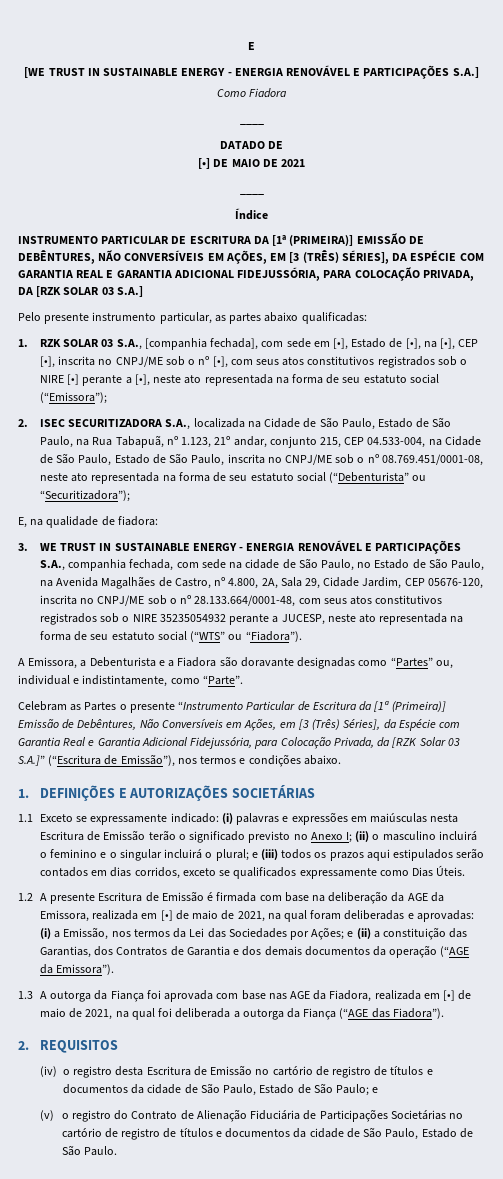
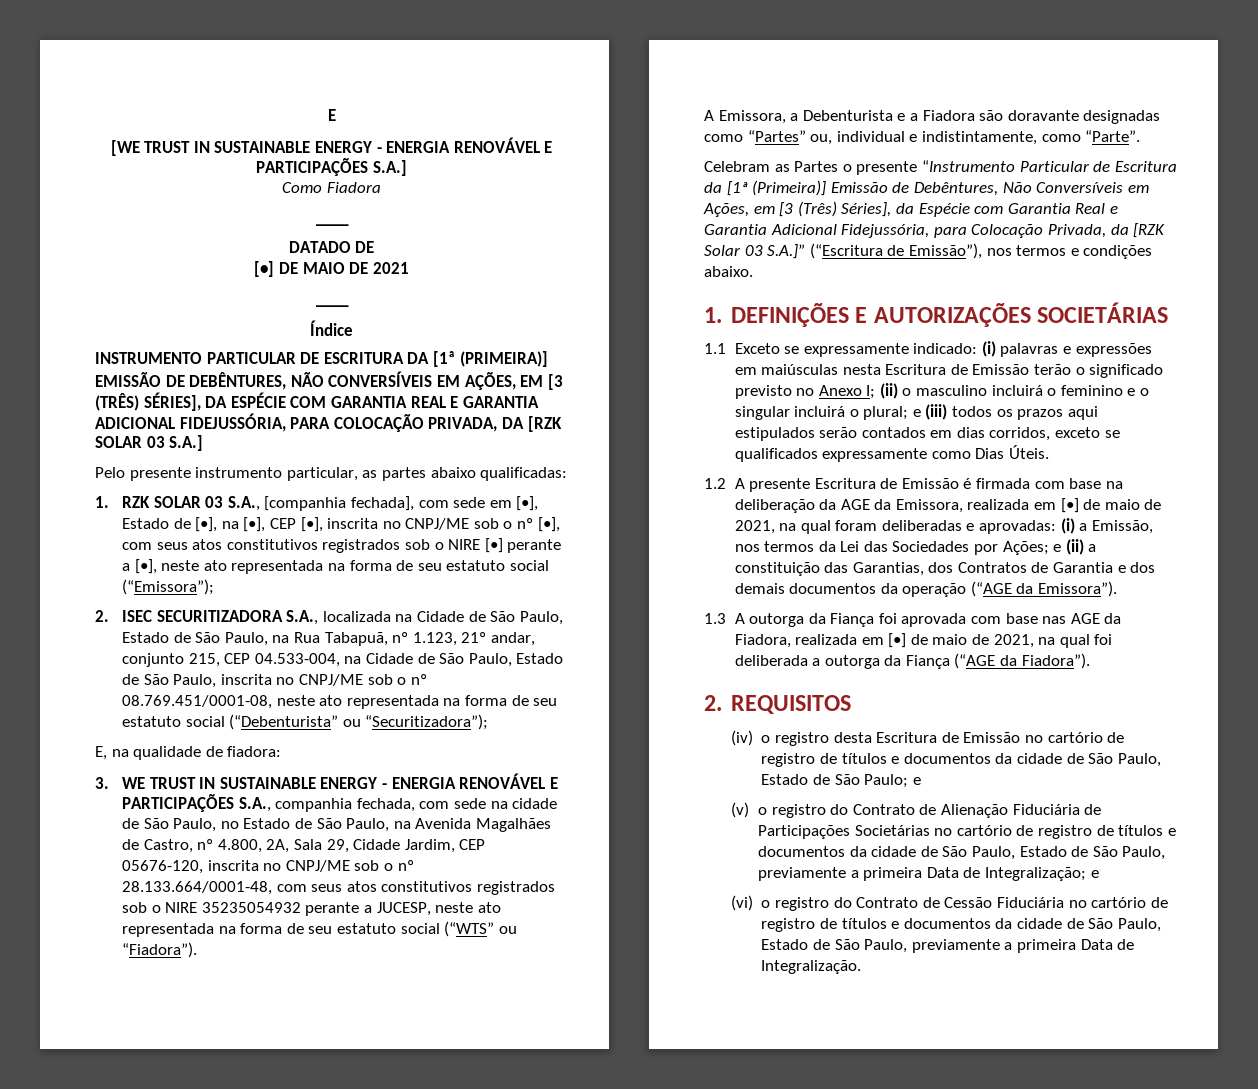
- 1.3 A outorga da Fiança foi aprovada com base nas AGE da Fiadora, realizada em [•] de maio de 2021, na qual foi deliberada a outorga da Fiança (“AGE das Fiadora”).
+ 1.3 A outorga da Fiança foi aprovada com base nas AGE da Fiadora, realizada em [•] de maio de 2021, na qual foi deliberada a outorga da Fiança (“AGE da Fiadora”).
- (v) o registro do Contrato de Alienação Fiduciária de Participações Societárias no cartório de registro de títulos e documentos da cidade de São Paulo, Estado de São Paulo.
+ (v) o registro do Contrato de Alienação Fiduciária de Participações Societárias no cartório de registro de títulos e documentos da cidade de São Paulo, Estado de São Paulo, previamente a primeira Data de Integralização; e
+ (vi) o registro do Contrato de Cessão Fiduciária no cartório de registro de títulos e documentos da cidade de São Paulo, Estado de São Paulo, previamente a primeira Data de Integralização.

